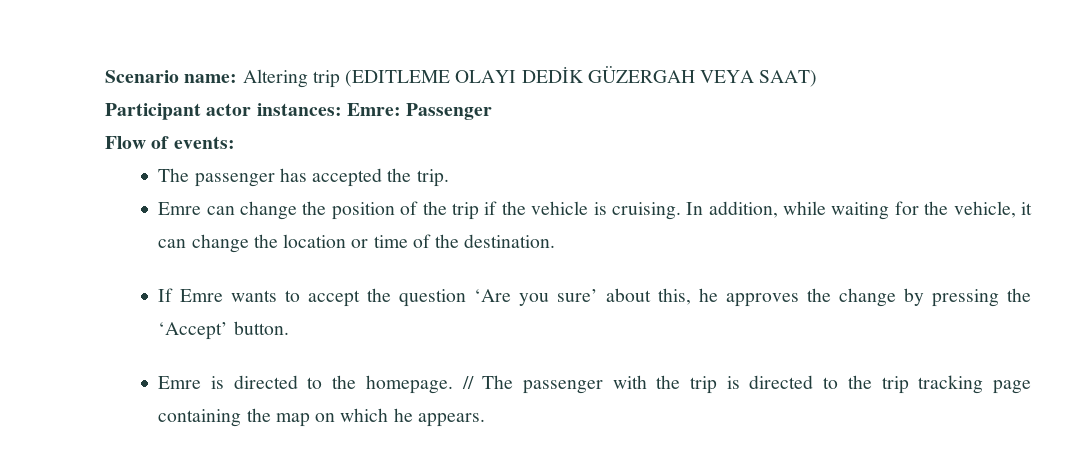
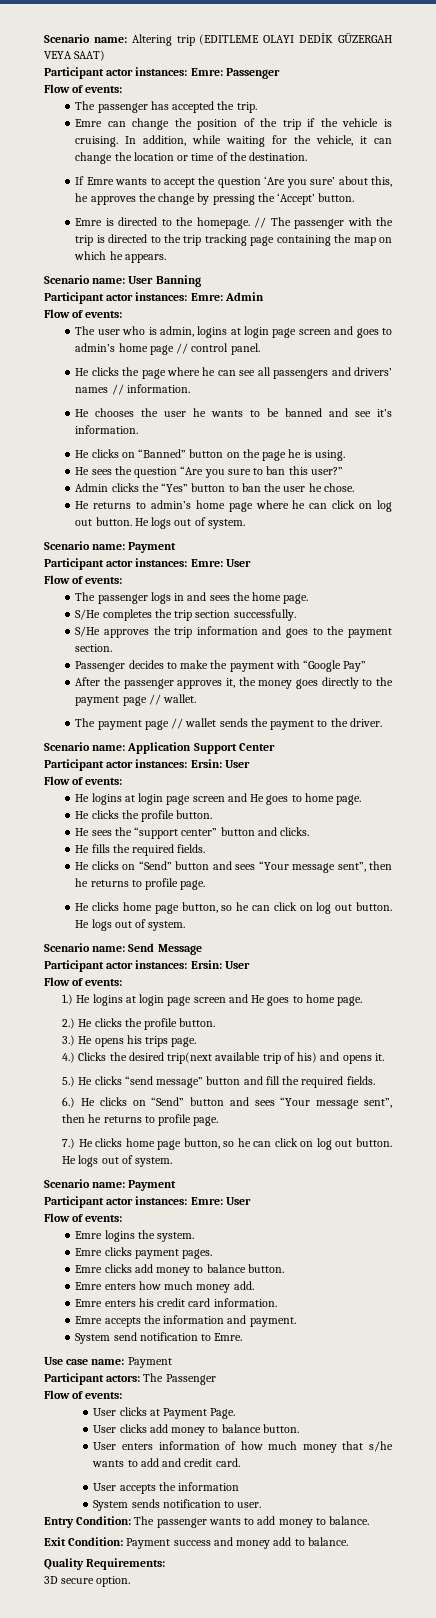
+ Scenario name: User Banning
+ Participant actor instances: Emre: Admin
+ Flow of events:
+ The user who is admin, logins at login page screen and goes to admin’s home page // control panel.
+ He clicks the page where he can see all passengers and drivers’ names // information.
+ He chooses the user he wants to be banned and see it’s information.
+ He clicks on “Banned” button on the page he is using.
+ He sees the question “Are you sure to ban this user?”
+ Admin clicks the “Yes” button to ban the user he chose.
+ He returns to admin’s home page where he can click on log out button. He logs out of system.
+ Scenario name: Payment
+ Participant actor instances: Emre: User
+ Flow of events:
+ The passenger logs in and sees the home page.
+ S/He completes the trip section successfully.
+ S/He approves the trip information and goes to the payment section.
+ Passenger decides to make the payment with “Google Pay”
+ After the passenger approves it, the money goes directly to the payment page // wallet.
+ The payment page // wallet sends the payment to the driver.
+ Scenario name: Application Support Center
+ Participant actor instances: Ersin: User
+ Flow of events:
+ He logins at login page screen and He goes to home page.
+ He clicks the profile button.
+ He sees the “support center” button and clicks.
+ He fills the required fields.
+ He clicks on “Send” button and sees “Your message sent”, then he returns to profile page.
+ He clicks home page button, so he can click on log out button. He logs out of system.
+ Scenario name: Send Message
+ Participant actor instances: Ersin: User
+ Flow of events:
+ 1.) He logins at login page screen and He goes to home page.
+ 2.) He clicks the profile button.
+ 3.) He opens his trips page.
+ 4.) Clicks the desired trip(next available trip of his) and opens it.
+ 5.) He clicks “send message” button and fill the required fields.
+ 6.) He clicks on “Send” button and sees “Your message sent”, then he returns to profile page.
+ 7.) He clicks home page button, so he can click on log out button. He logs out of system.
+ Scenario name: Payment
+ Participant actor instances: Emre: User
+ Flow of events:
+ Emre logins the system.
+ Emre clicks payment pages.
+ Emre clicks add money to balance button.
+ Emre enters how much money add.
+ Emre enters his credit card information.
+ Emre accepts the information and payment.
+ System send notification to Emre.
+ Use case name: Payment
+ Participant actors: The Passenger
+ Flow of events:
+ User clicks at Payment Page.
+ User clicks add money to balance button.
+ User enters information of how much money that s/he wants to add and credit card.
+ User accepts the information
+ System sends notification to user.
+ Entry Condition: The passenger wants to add money to balance.
+ Exit Condition: Payment success and money add to balance.
+ Quality Requirements:
+ 3D secure option.

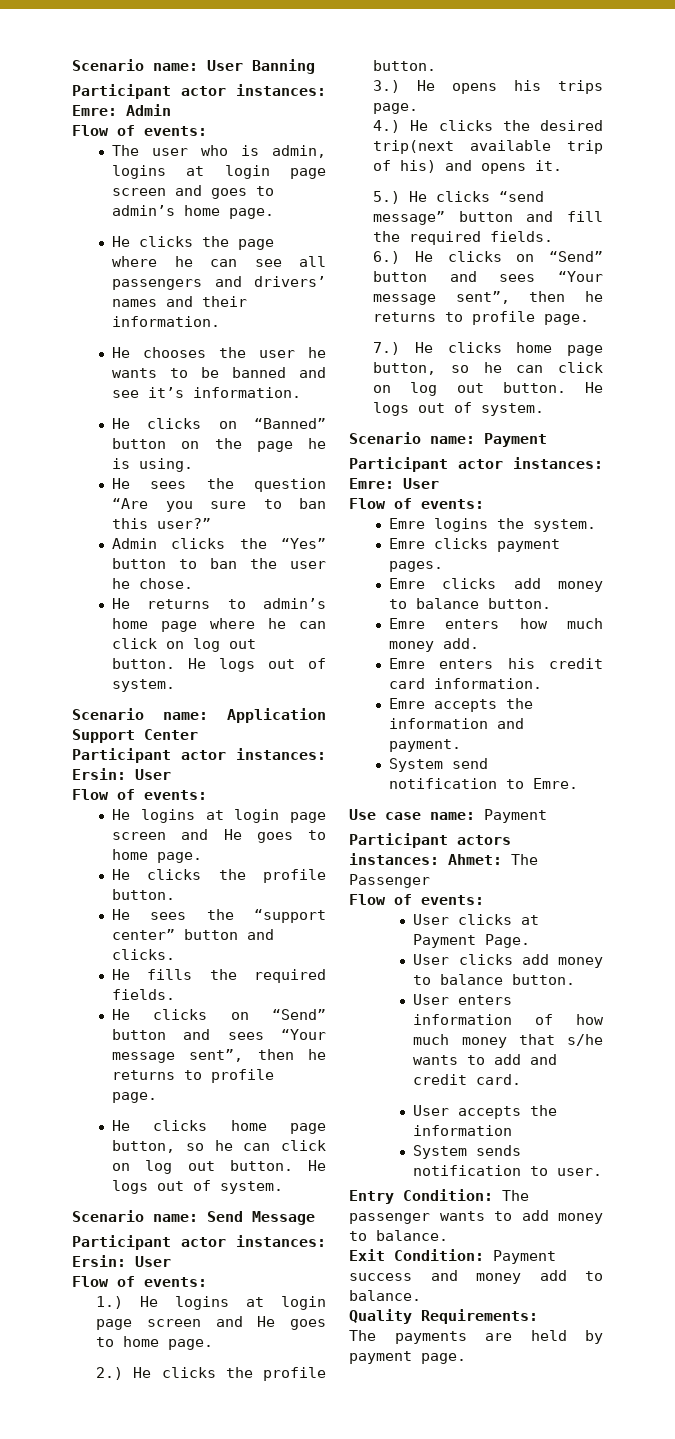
- Scenario name: Altering trip (EDITLEME OLAYI DEDİK GÜZERGAH VEYA SAAT)
- Participant actor instances: Emre: Passenger
- Flow of events:
- The passenger has accepted the trip.
- Emre can change the position of the trip if the vehicle is cruising. In addition, while waiting for the vehicle, it can change the location or time of the destination.
- If Emre wants to accept the question ‘Are you sure’ about this, he approves the change by pressing the ‘Accept’ button.
- Emre is directed to the homepage. // The passenger with the trip is directed to the trip tracking page containing the map on which he appears.
- The user who is admin, logins at login page screen and goes to admin’s home page // control panel.
+ The user who is admin, logins at login page screen and goes to admin’s home page.
- He clicks the page where he can see all passengers and drivers’ names // information.
+ He clicks the page where he can see all passengers and drivers’ names and their information.
  He returns to admin’s home page where he can click on log out button. He logs out of system.
- Scenario name: Payment
- Participant actor instances: Emre: User
- Flow of events:
- The passenger logs in and sees the home page.
- S/He completes the trip section successfully.
- S/He approves the trip information and goes to the payment section.
- Passenger decides to make the payment with “Google Pay”
- After the passenger approves it, the money goes directly to the payment page // wallet.
- The payment page // wallet sends the payment to the driver.
- 4.) Clicks the desired trip(next available trip of his) and opens it.
+ 4.) He clicks the desired trip(next available trip of his) and opens it.
- Participant actors: The Passenger
+ Participant actors instances: Ahmet: The Passenger
- 3D secure option.
+ The payments are held by payment page.

